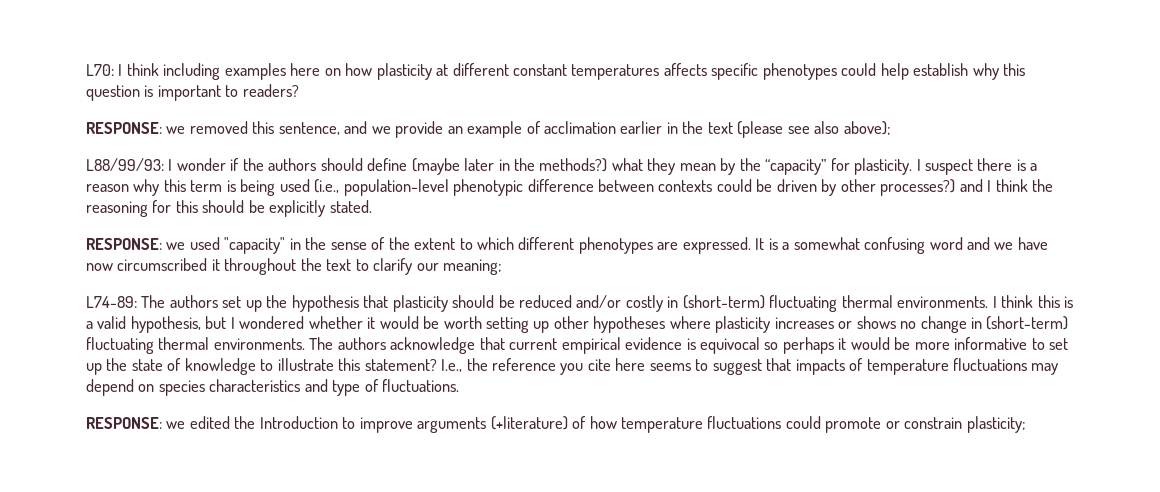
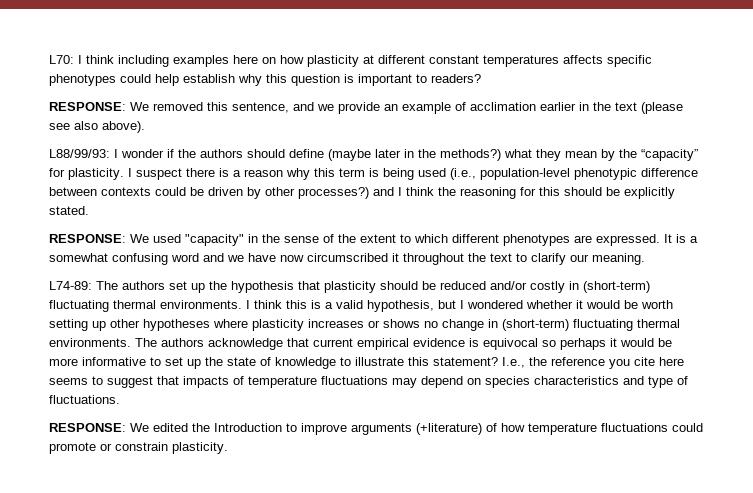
- RESPONSE: we removed this sentence, and we provide an example of acclimation earlier in the text (please see also above);
+ RESPONSE: We removed this sentence, and we provide an example of acclimation earlier in the text (please see also above).
- RESPONSE: we used "capacity" in the sense of the extent to which different phenotypes are expressed.
+ RESPONSE: We used "capacity" in the sense of the extent to which different phenotypes are expressed.
- It is a somewhat confusing word and we have now circumscribed it throughout the text to clarify our meaning;
+ It is a somewhat confusing word and we have now circumscribed it throughout the text to clarify our meaning.
- RESPONSE: we edited the Introduction to improve arguments (+literature) of how temperature fluctuations could promote or constrain plasticity;
+ RESPONSE: We edited the Introduction to improve arguments (+literature) of how temperature fluctuations could promote or constrain plasticity.

